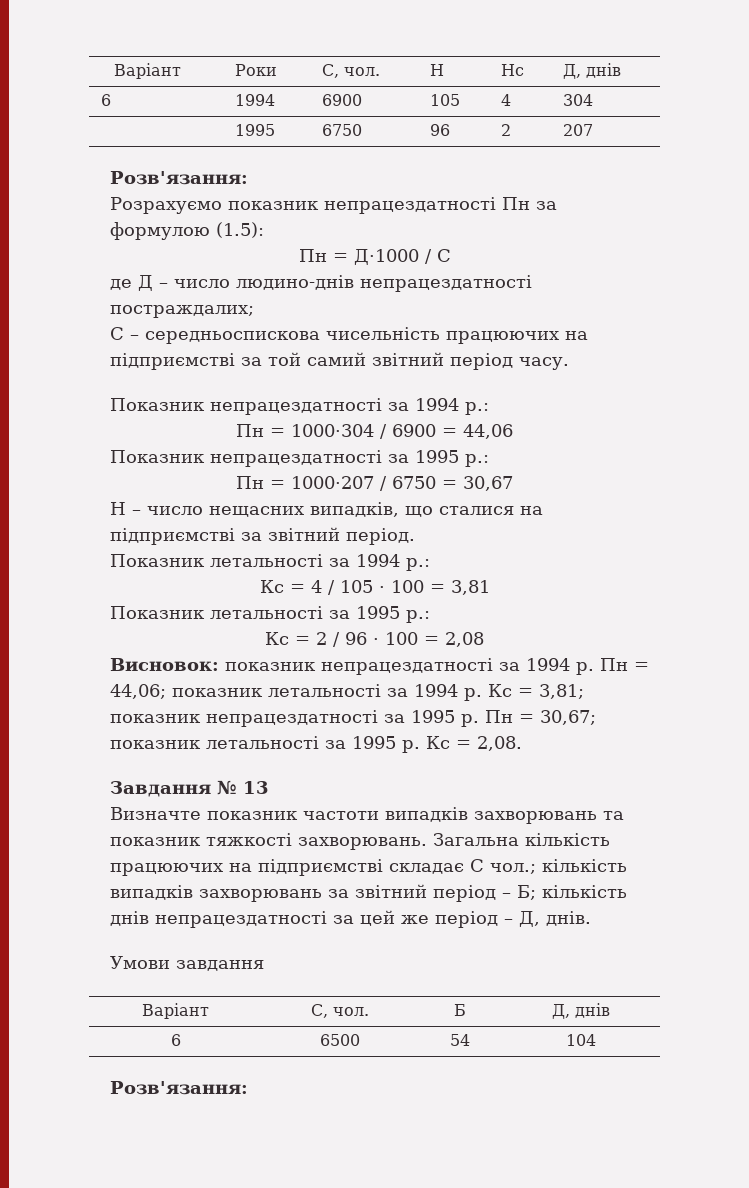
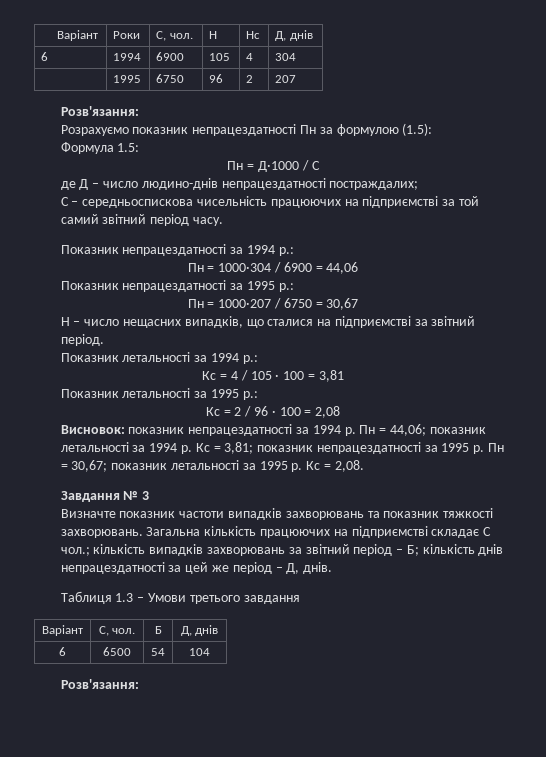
+ Формула 1.5:
- Завдання № 13
+ Завдання № 3
- Умови завдання
+ Таблиця 1.3 – Умови третього завдання

